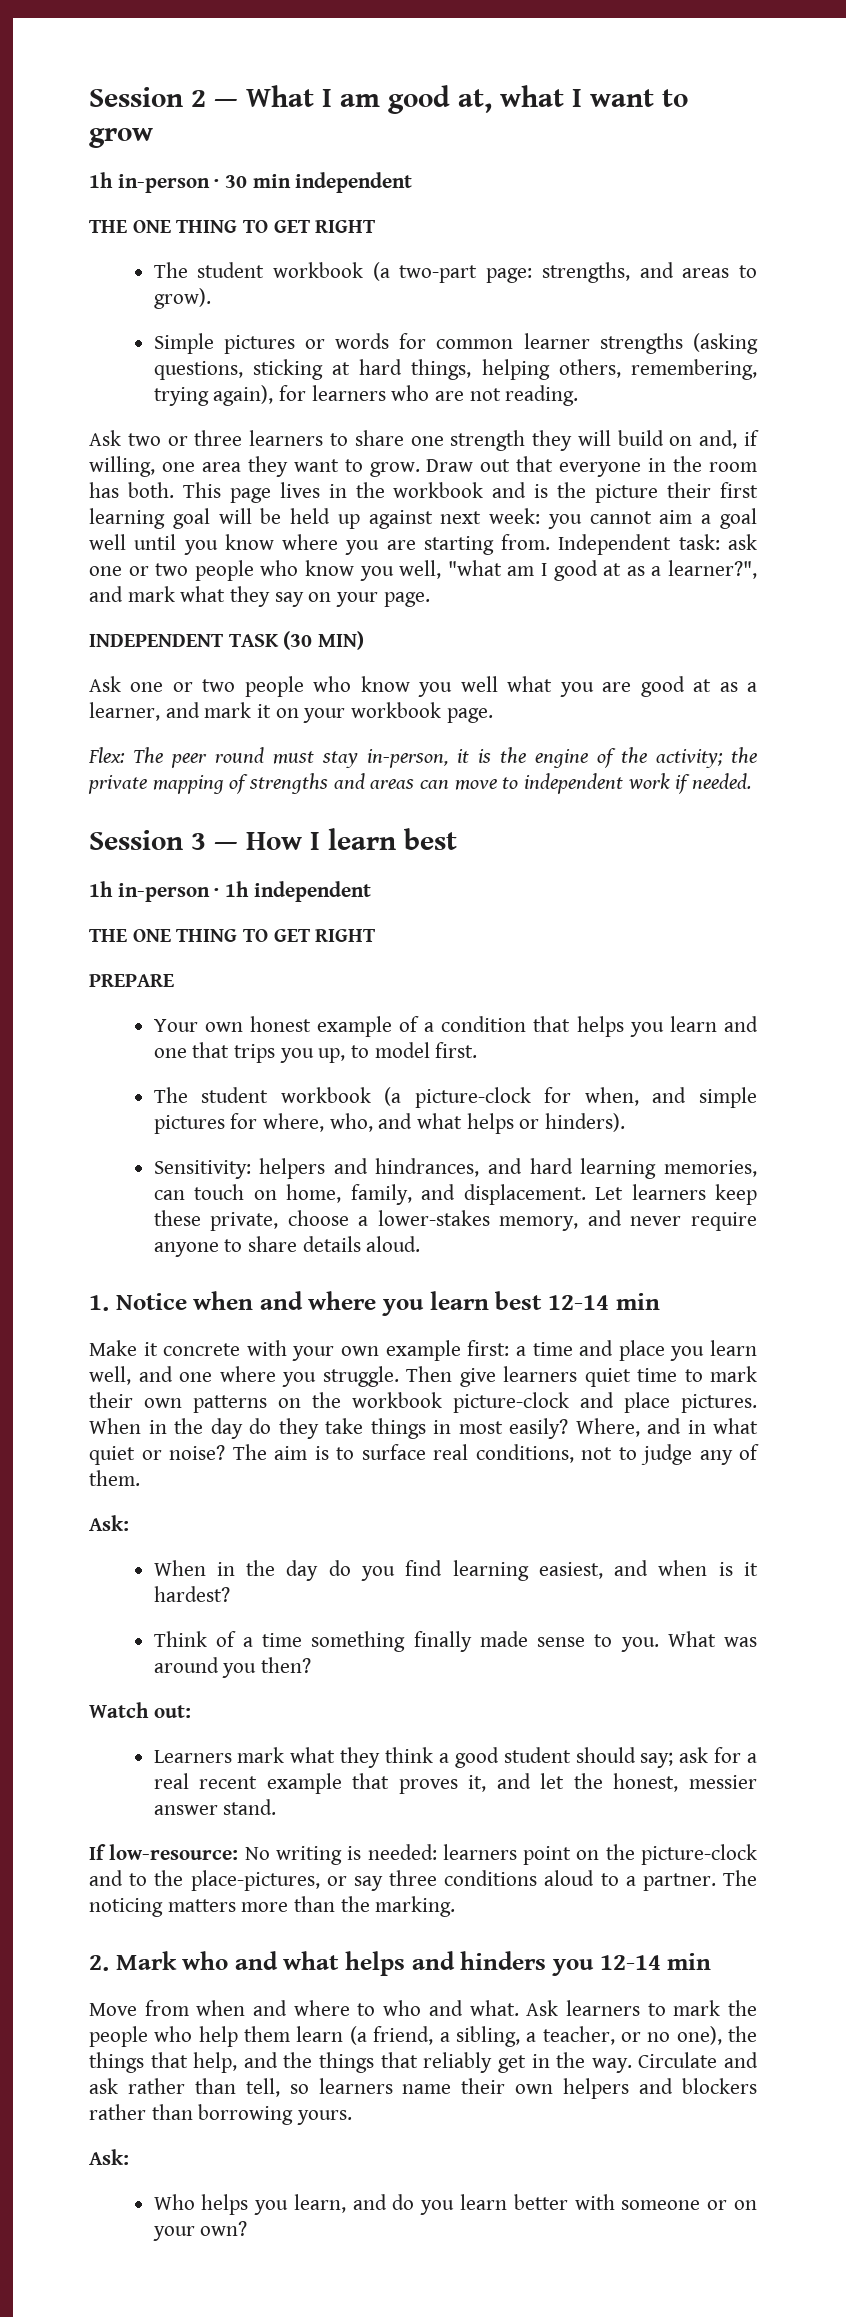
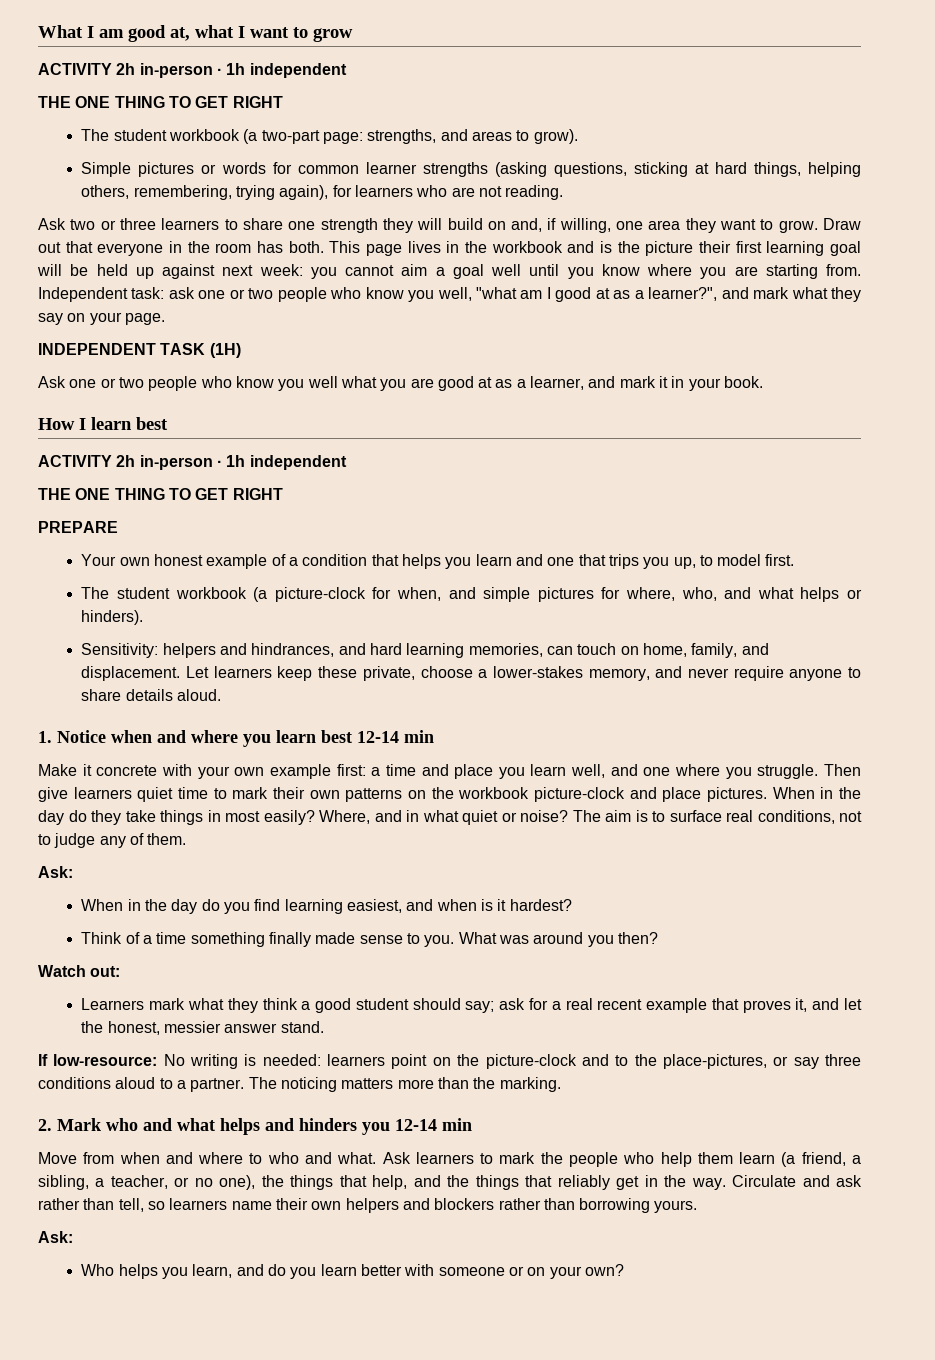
- Session 2 — What I am good at, what I want to grow
- 1h in-person · 30 min independent
+ What I am good at, what I want to grow
+ ACTIVITY 2h in-person · 1h independent
- INDEPENDENT TASK (30 MIN)
+ INDEPENDENT TASK (1H)
- Ask one or two people who know you well what you are good at as a learner, and mark it on your workbook page.
- Flex: The peer round must stay in-person, it is the engine of the activity; the private mapping of strengths and areas can move to independent work if needed.
- Session 3 — How I learn best
- 1h in-person · 1h independent
+ Ask one or two people who know you well what you are good at as a learner, and mark it in your book.
+ How I learn best
+ ACTIVITY 2h in-person · 1h independent

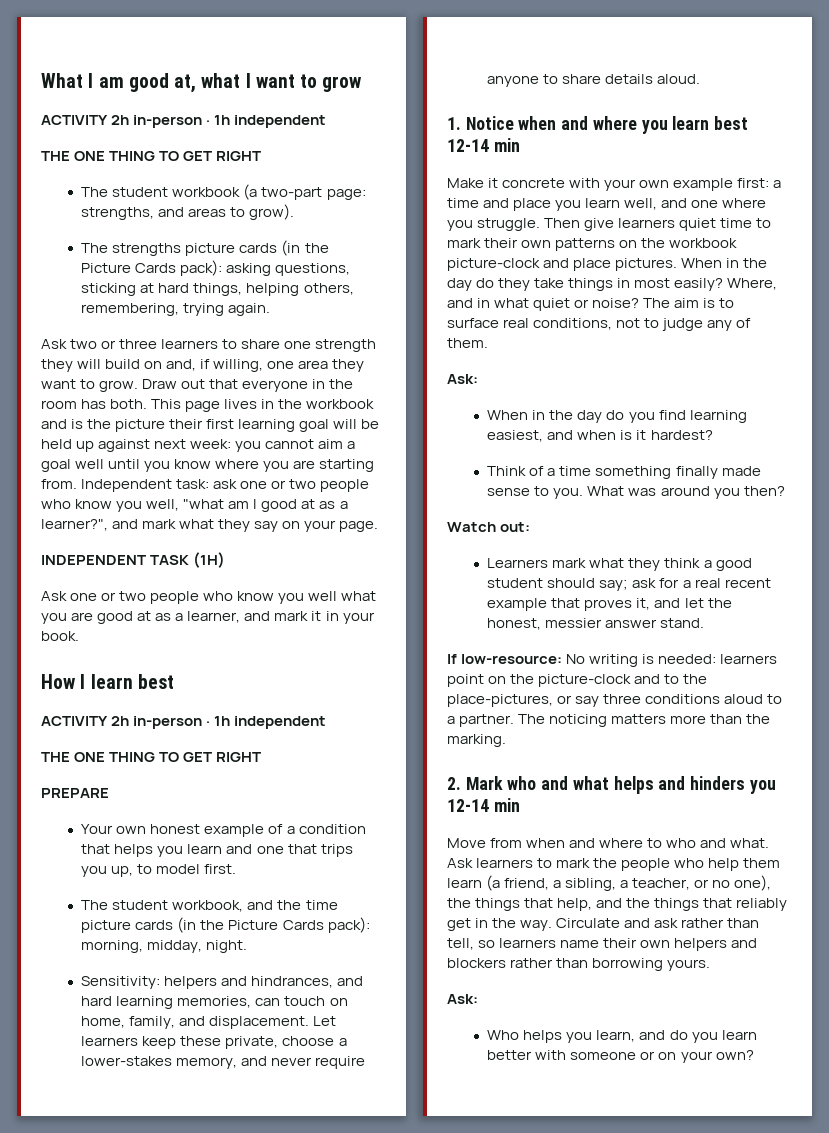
- Simple pictures or words for common learner strengths (asking questions, sticking at hard things, helping others, remembering, trying again), for learners who are not reading.
+ The strengths picture cards (in the Picture Cards pack): asking questions, sticking at hard things, helping others, remembering, trying again.
- The student workbook (a picture-clock for when, and simple pictures for where, who, and what helps or hinders).
+ The student workbook, and the time picture cards (in the Picture Cards pack): morning, midday, night.

